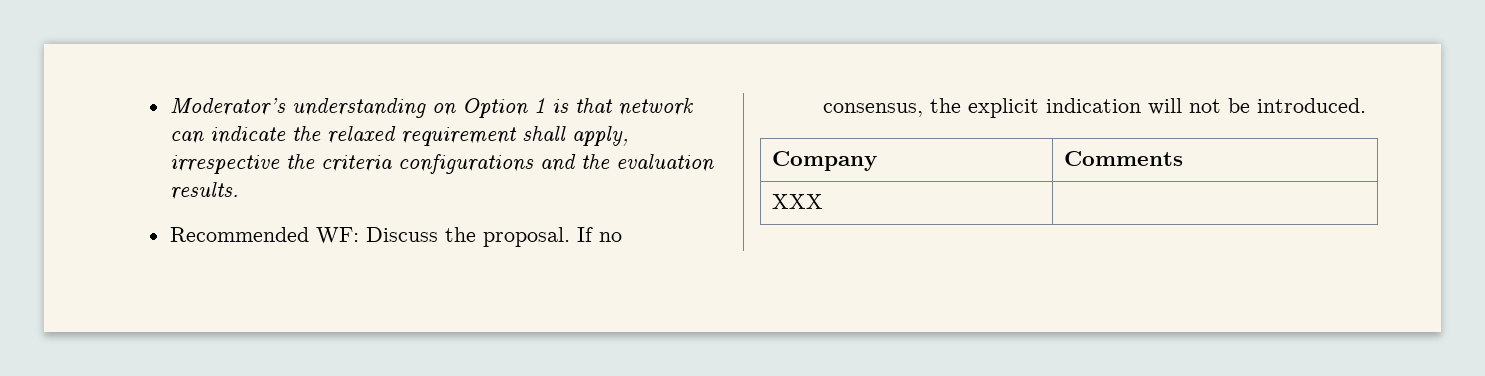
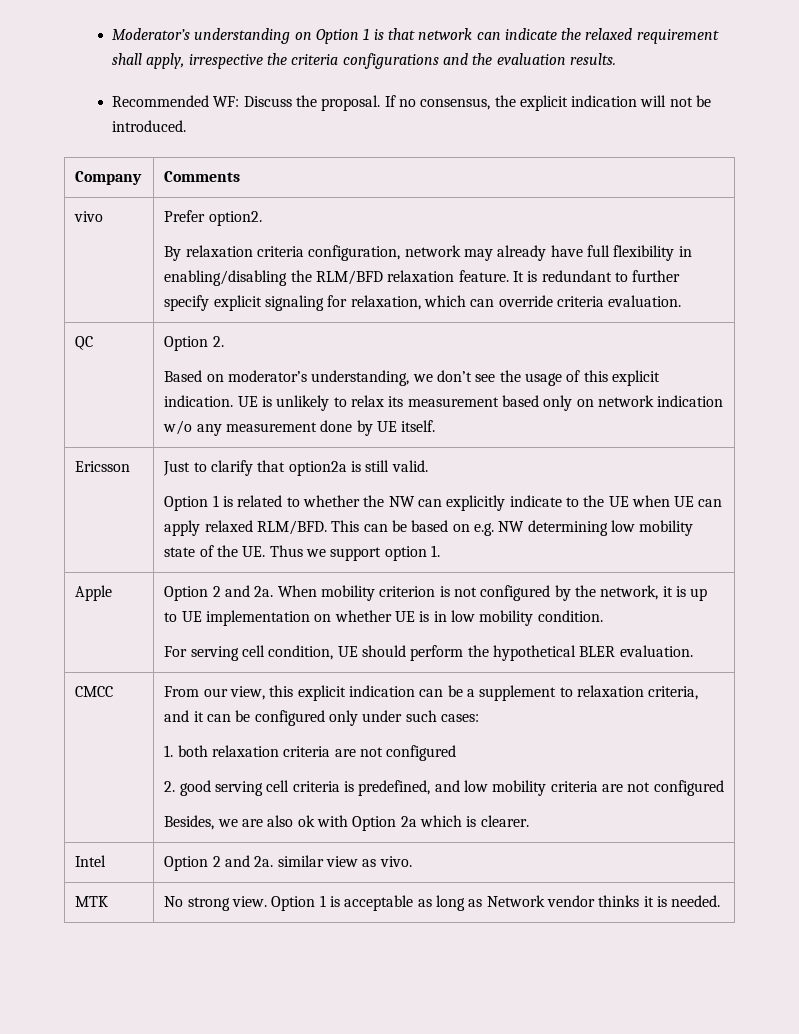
- XXX |
+ vivo | Prefer option2.
+ By relaxation criteria configuration, network may already have full flexibility in enabling/disabling the RLM/BFD relaxation feature. It is redundant to further specify explicit signaling for relaxation, which can override criteria evaluation.
+ QC | Option 2.
+ Based on moderator’s understanding, we don’t see the usage of this explicit indication. UE is unlikely to relax its measurement based only on network indication w/o any measurement done by UE itself.
+ Ericsson | Just to clarify that option2a is still valid.
+ Option 1 is related to whether the NW can explicitly indicate to the UE when UE can apply relaxed RLM/BFD. This can be based on e.g. NW determining low mobility state of the UE. Thus we support option 1.
+ Apple | Option 2 and 2a. When mobility criterion is not configured by the network, it is up to UE implementation on whether UE is in low mobility condition.
+ For serving cell condition, UE should perform the hypothetical BLER evaluation.
+ CMCC | From our view, this explicit indication can be a supplement to relaxation criteria, and it can be configured only under such cases:
+ 1. both relaxation criteria are not configured
+ 2. good serving cell criteria is predefined, and low mobility criteria are not configured
+ Besides, we are also ok with Option 2a which is clearer.
+ Intel | Option 2 and 2a. similar view as vivo.
+ MTK | No strong view. Option 1 is acceptable as long as Network vendor thinks it is needed.

